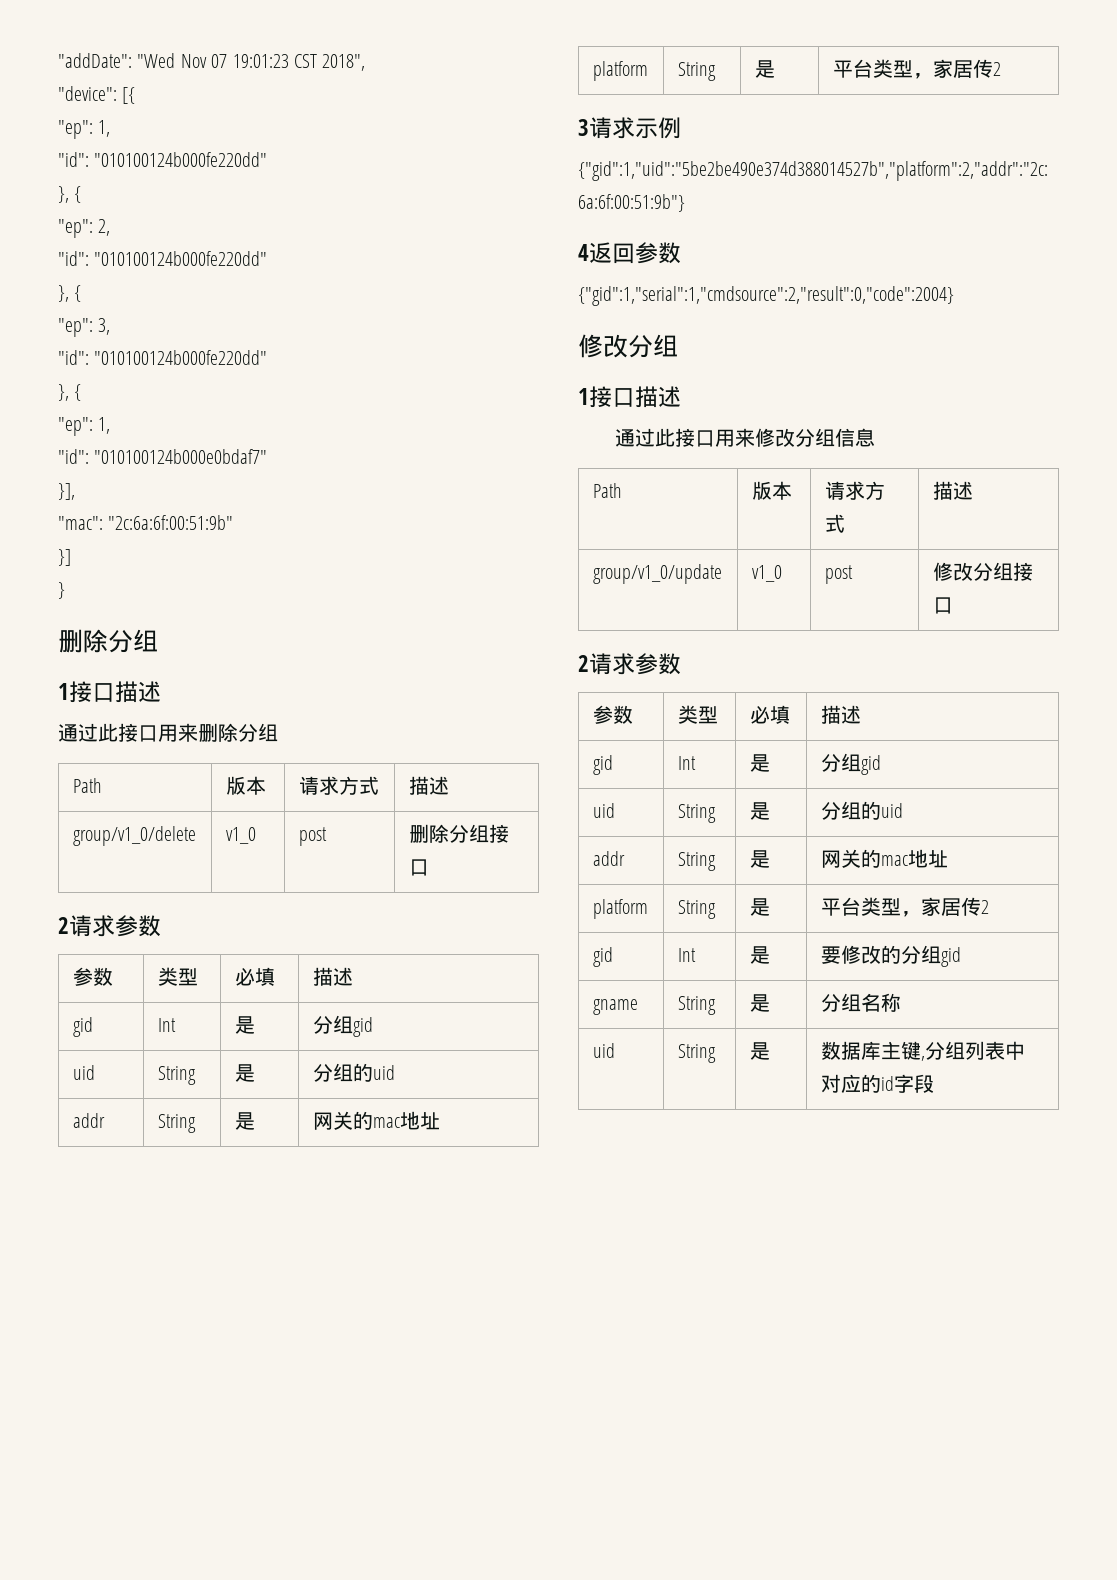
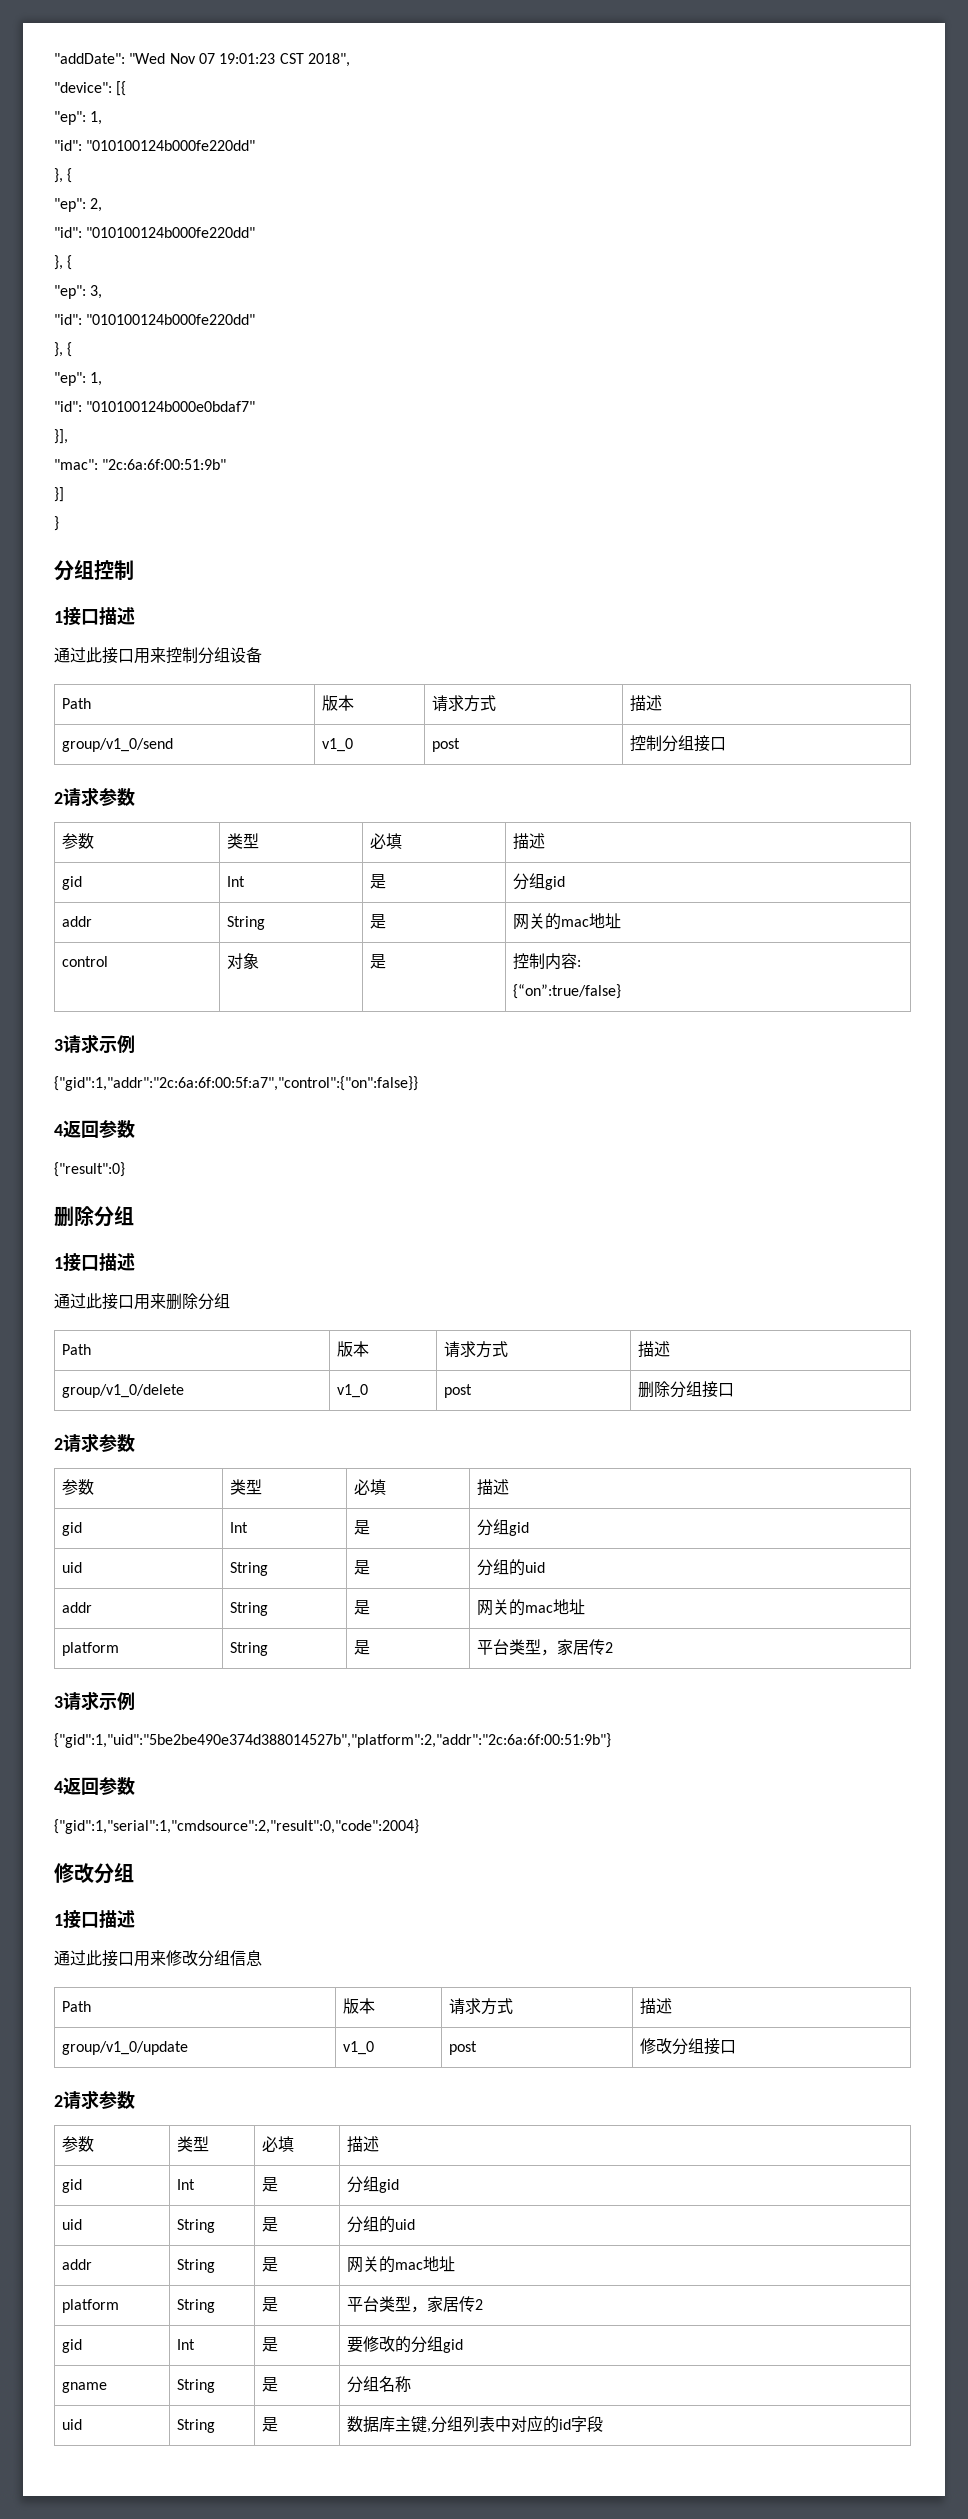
+ 分组控制
+ 1接口描述
+ 通过此接口用来控制分组设备
+ Path | 版本 | 请求方式 | 描述
+ group/v1_0/send | v1_0 | post | 控制分组接口
+ 2请求参数
+ 参数 | 类型 | 必填 | 描述
+ gid | Int | 是 | 分组gid
+ addr | String | 是 | 网关的mac地址
+ control | 对象 | 是 | 控制内容:
+ {“on”:true/false}
+ 3请求示例
+ {"gid":1,"addr":"2c:6a:6f:00:5f:a7","control":{"on":false}}
+ 4返回参数
+ {"result":0}

